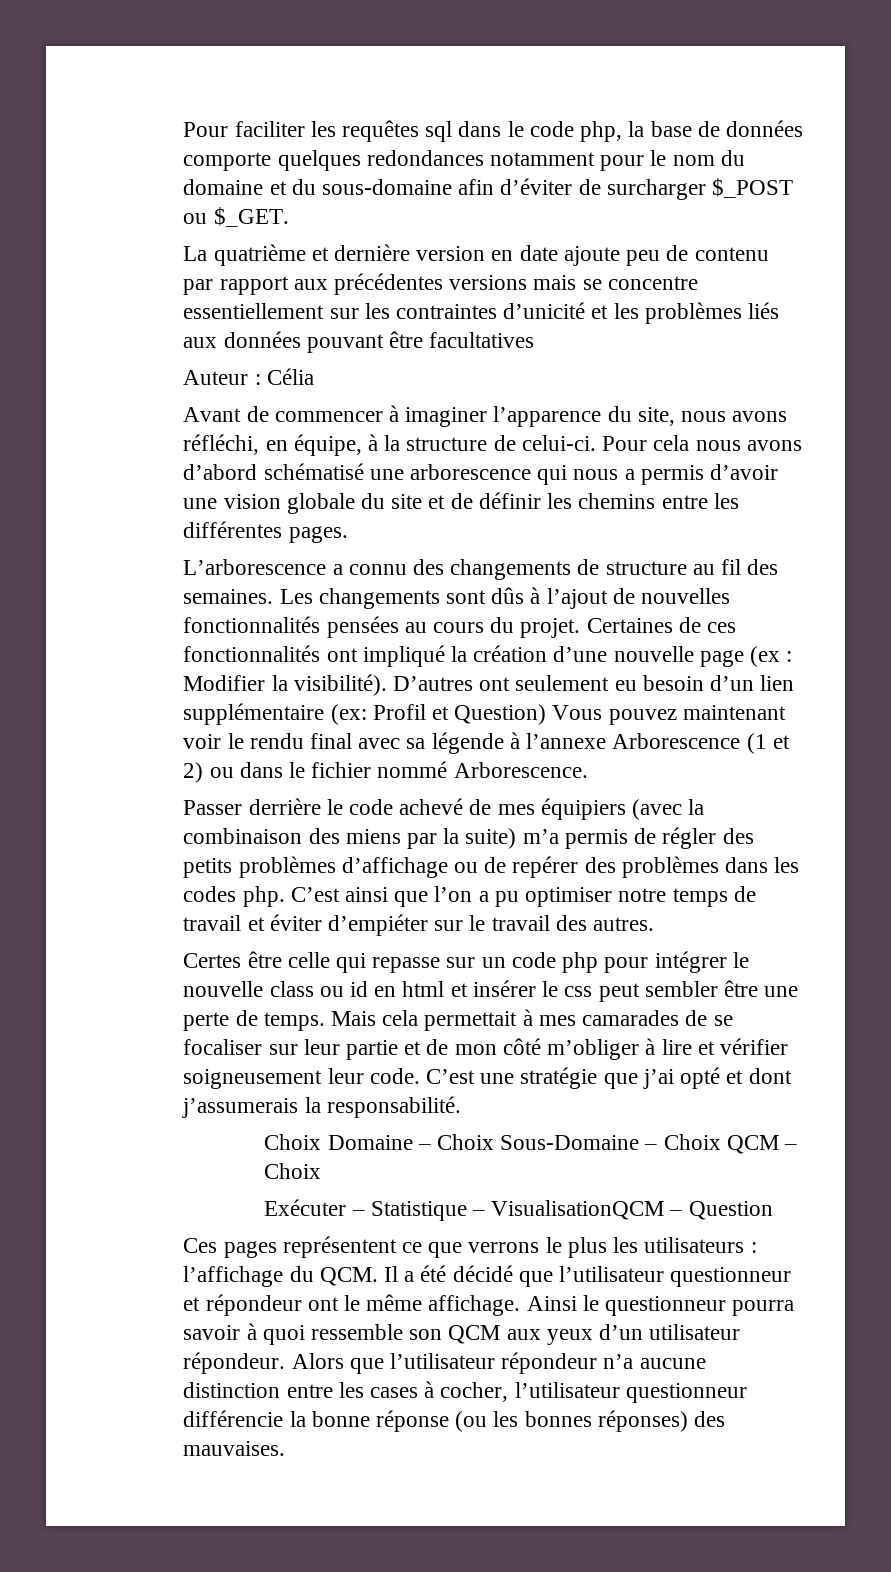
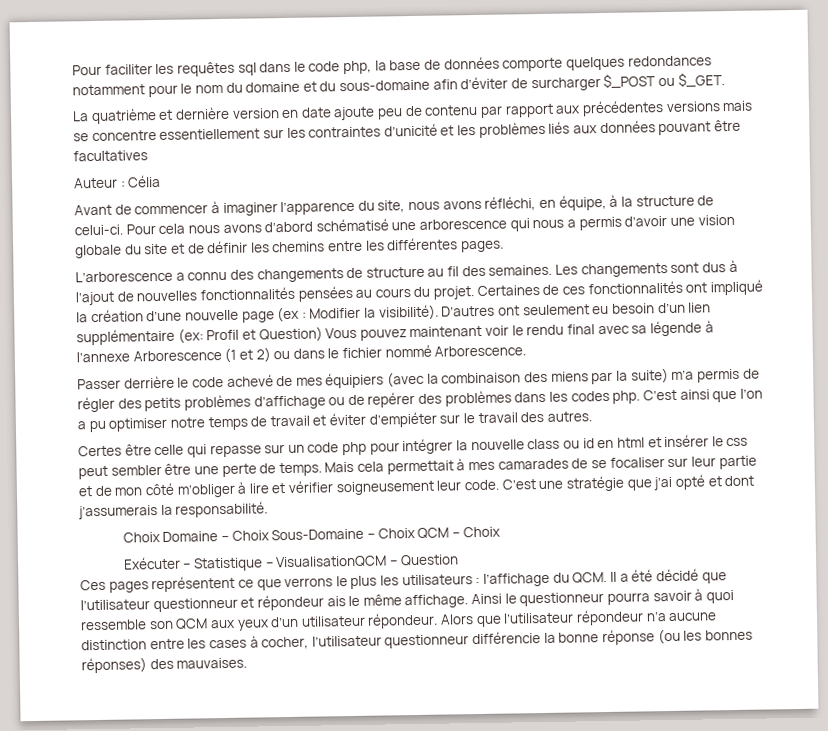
- Les changements sont dûs à l’ajout de nouvelles fonctionnalités pensées au cours du projet.
+ Les changements sont dus à l’ajout de nouvelles fonctionnalités pensées au cours du projet.
- Certes être celle qui repasse sur un code php pour intégrer le nouvelle class ou id en html et insérer le css peut sembler être une perte de temps.
+ Certes être celle qui repasse sur un code php pour intégrer la nouvelle class ou id en html et insérer le css peut sembler être une perte de temps.
- Ces pages représentent ce que verrons le plus les utilisateurs : l’affichage du QCM. Il a été décidé que l’utilisateur questionneur et répondeur ont le même affichage.
+ Ces pages représentent ce que verrons le plus les utilisateurs : l’affichage du QCM. Il a été décidé que l’utilisateur questionneur et répondeur ais le même affichage.

